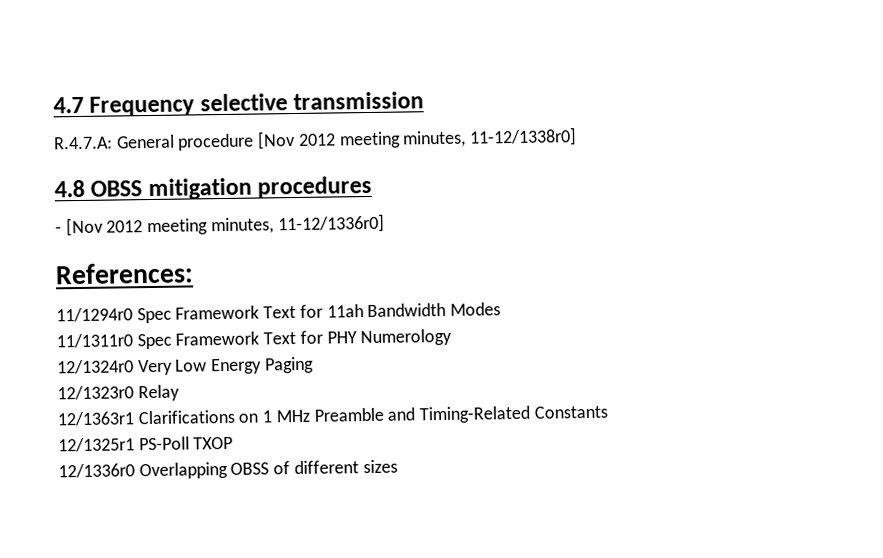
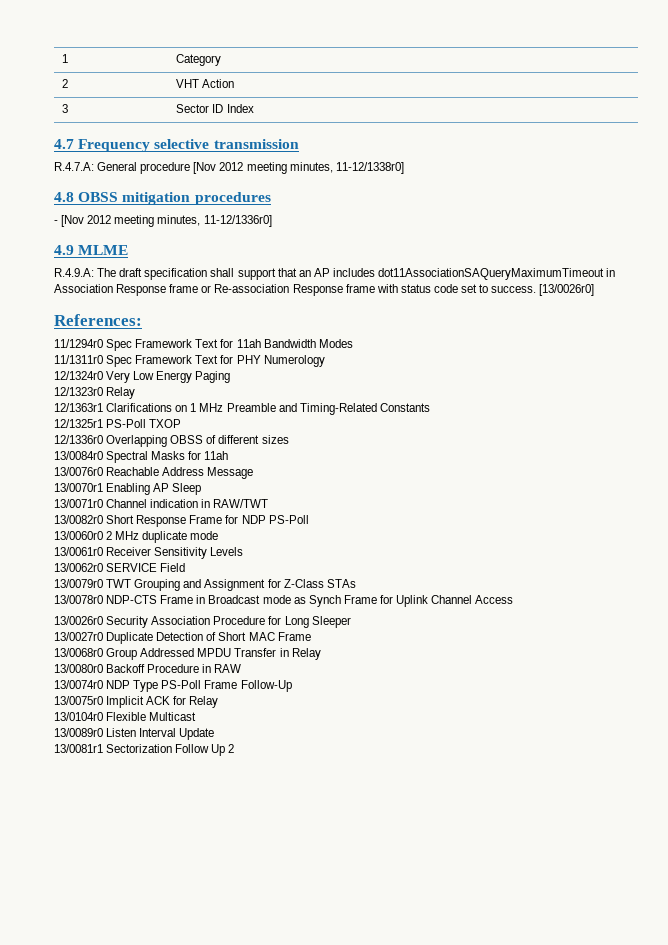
+ 1 | Category
+ 2 | VHT Action
+ 3 | Sector ID Index
+ 4.9 MLME
+ R.4.9.A: The draft specification shall support that an AP includes dot11AssociationSAQueryMaximumTimeout in Association Response frame or Re-association Response frame with status code set to success. [13/0026r0]
+ 13/0084r0 Spectral Masks for 11ah
+ 13/0076r0 Reachable Address Message
+ 13/0070r1 Enabling AP Sleep
+ 13/0071r0 Channel indication in RAW/TWT
+ 13/0082r0 Short Response Frame for NDP PS-Poll
+ 13/0060r0 2 MHz duplicate mode
+ 13/0061r0 Receiver Sensitivity Levels
+ 13/0062r0 SERVICE Field
+ 13/0079r0 TWT Grouping and Assignment for Z-Class STAs
+ 13/0078r0 NDP-CTS Frame in Broadcast mode as Synch Frame for Uplink Channel Access
+ 13/0026r0 Security Association Procedure for Long Sleeper
+ 13/0027r0 Duplicate Detection of Short MAC Frame
+ 13/0068r0 Group Addressed MPDU Transfer in Relay
+ 13/0080r0 Backoff Procedure in RAW
+ 13/0074r0 NDP Type PS-Poll Frame Follow-Up
+ 13/0075r0 Implicit ACK for Relay
+ 13/0104r0 Flexible Multicast
+ 13/0089r0 Listen Interval Update
+ 13/0081r1 Sectorization Follow Up 2

